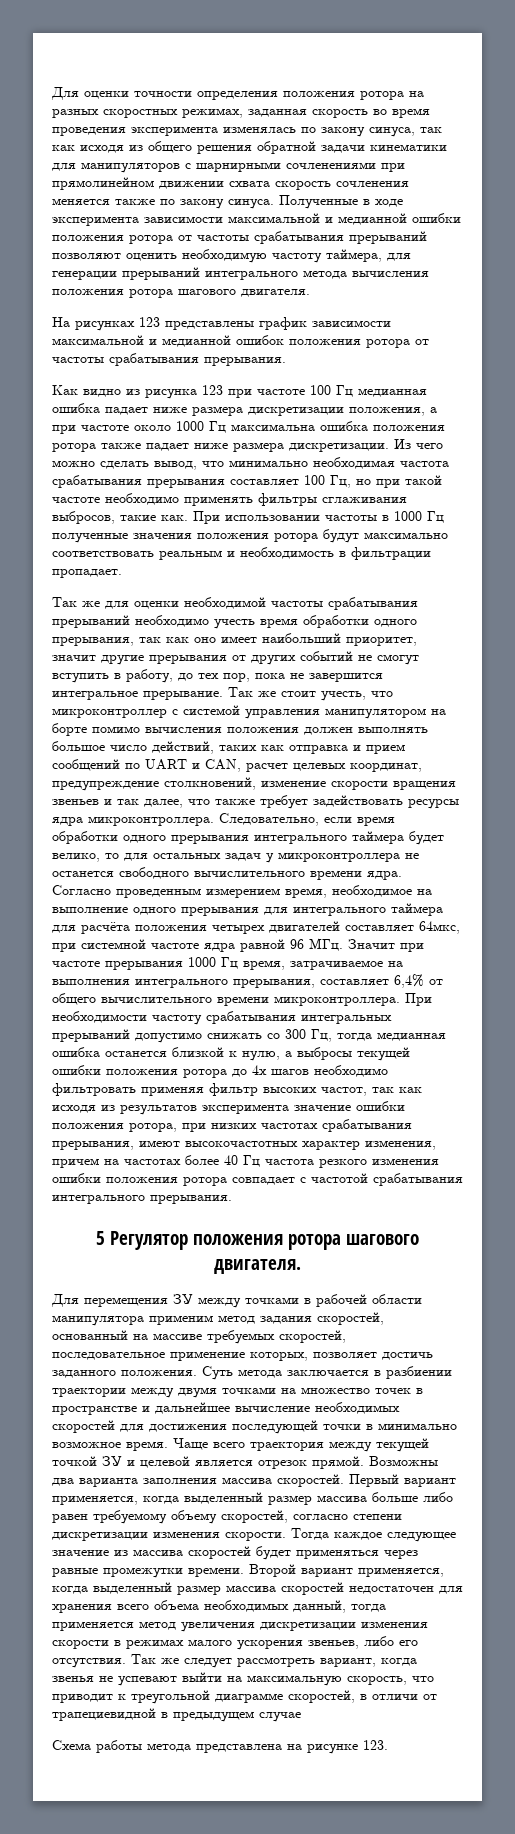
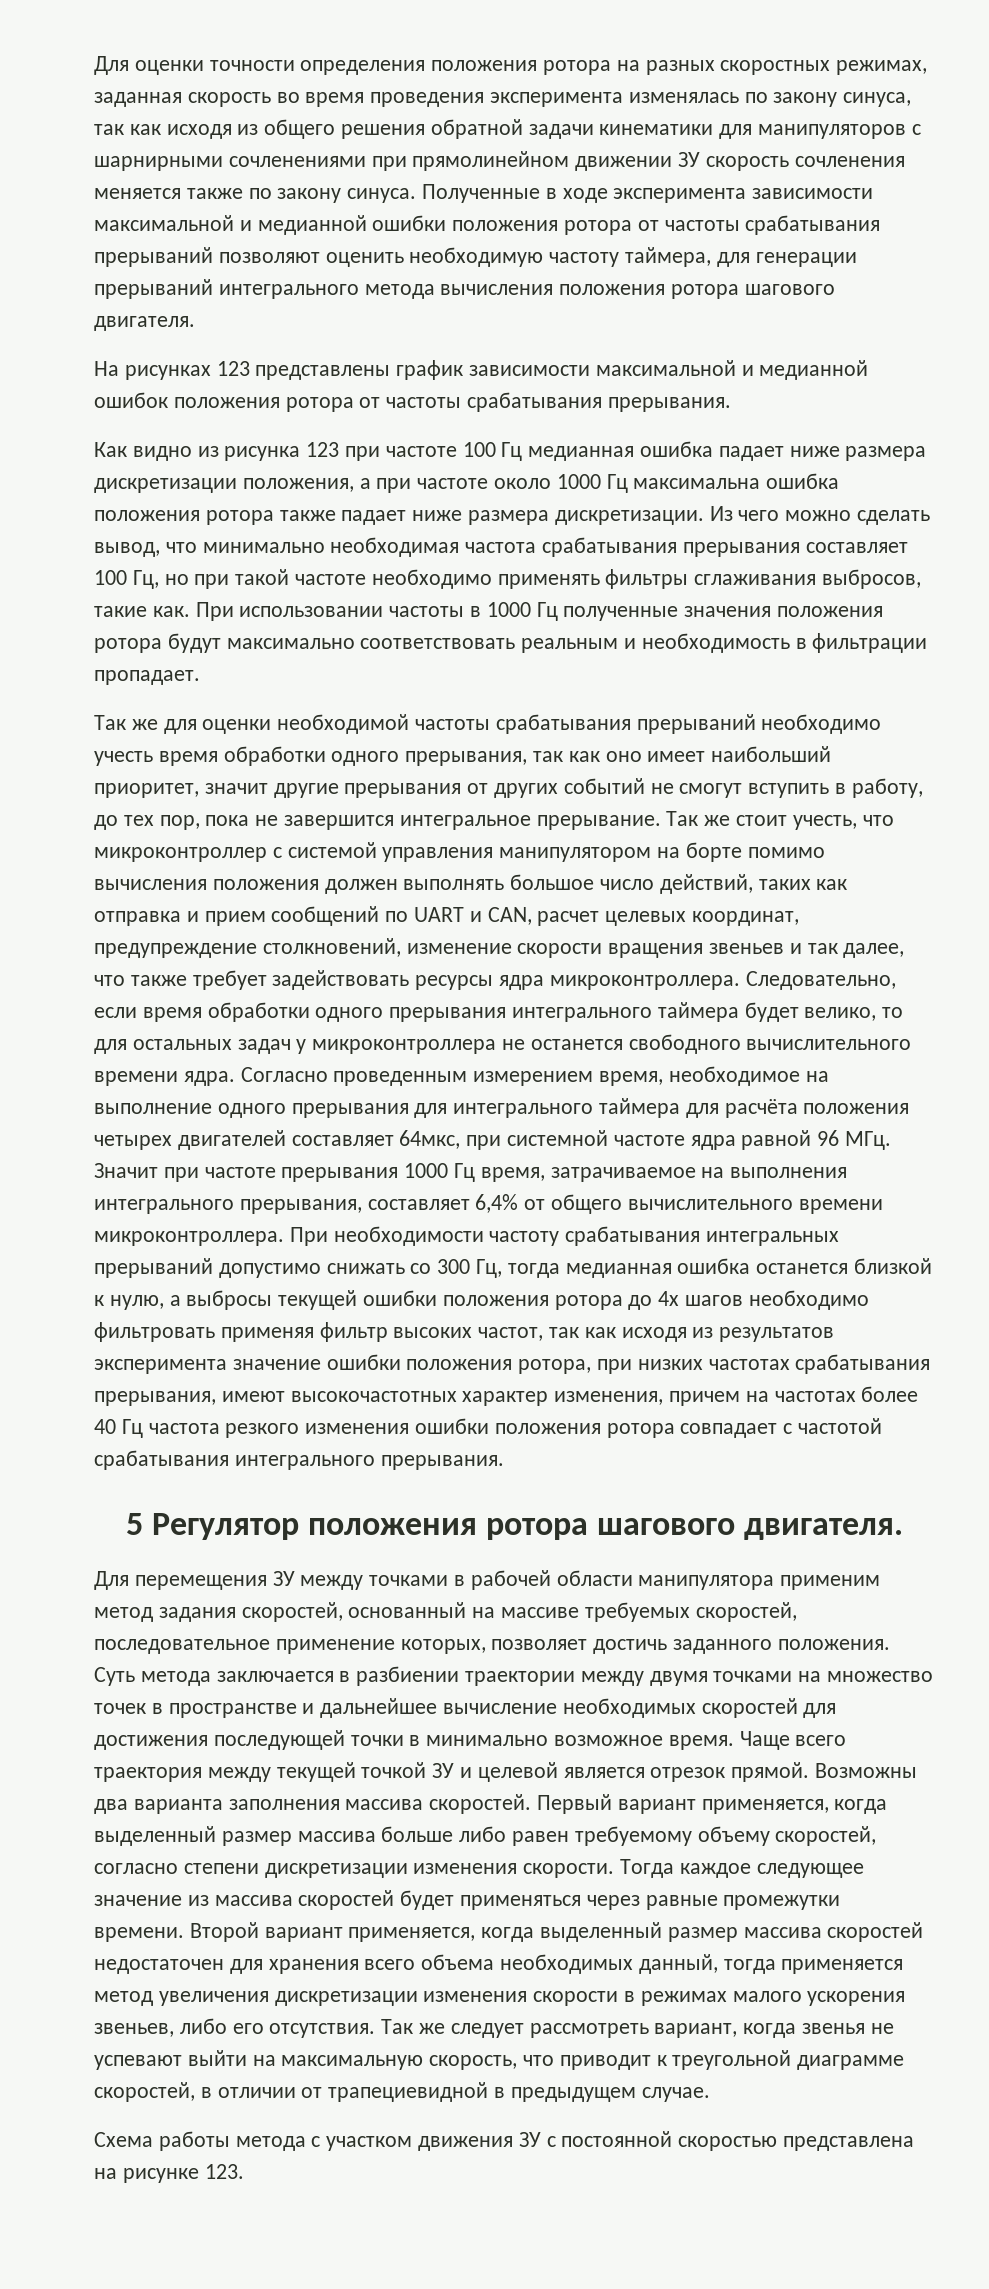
- Для оценки точности определения положения ротора на разных скоростных режимах, заданная скорость во время проведения эксперимента изменялась по закону синуса, так как исходя из общего решения обратной задачи кинематики для манипуляторов с шарнирными сочленениями при прямолинейном движении схвата скорость сочленения меняется также по закону синуса.
+ Для оценки точности определения положения ротора на разных скоростных режимах, заданная скорость во время проведения эксперимента изменялась по закону синуса, так как исходя из общего решения обратной задачи кинематики для манипуляторов с шарнирными сочленениями при прямолинейном движении ЗУ скорость сочленения меняется также по закону синуса.
- Так же следует рассмотреть вариант, когда звенья не успевают выйти на максимальную скорость, что приводит к треугольной диаграмме скоростей, в отличи от трапециевидной в предыдущем случае
+ Так же следует рассмотреть вариант, когда звенья не успевают выйти на максимальную скорость, что приводит к треугольной диаграмме скоростей, в отличии от трапециевидной в предыдущем случае.
- Схема работы метода представлена на рисунке 123.
+ Схема работы метода с участком движения ЗУ с постоянной скоростью представлена на рисунке 123.

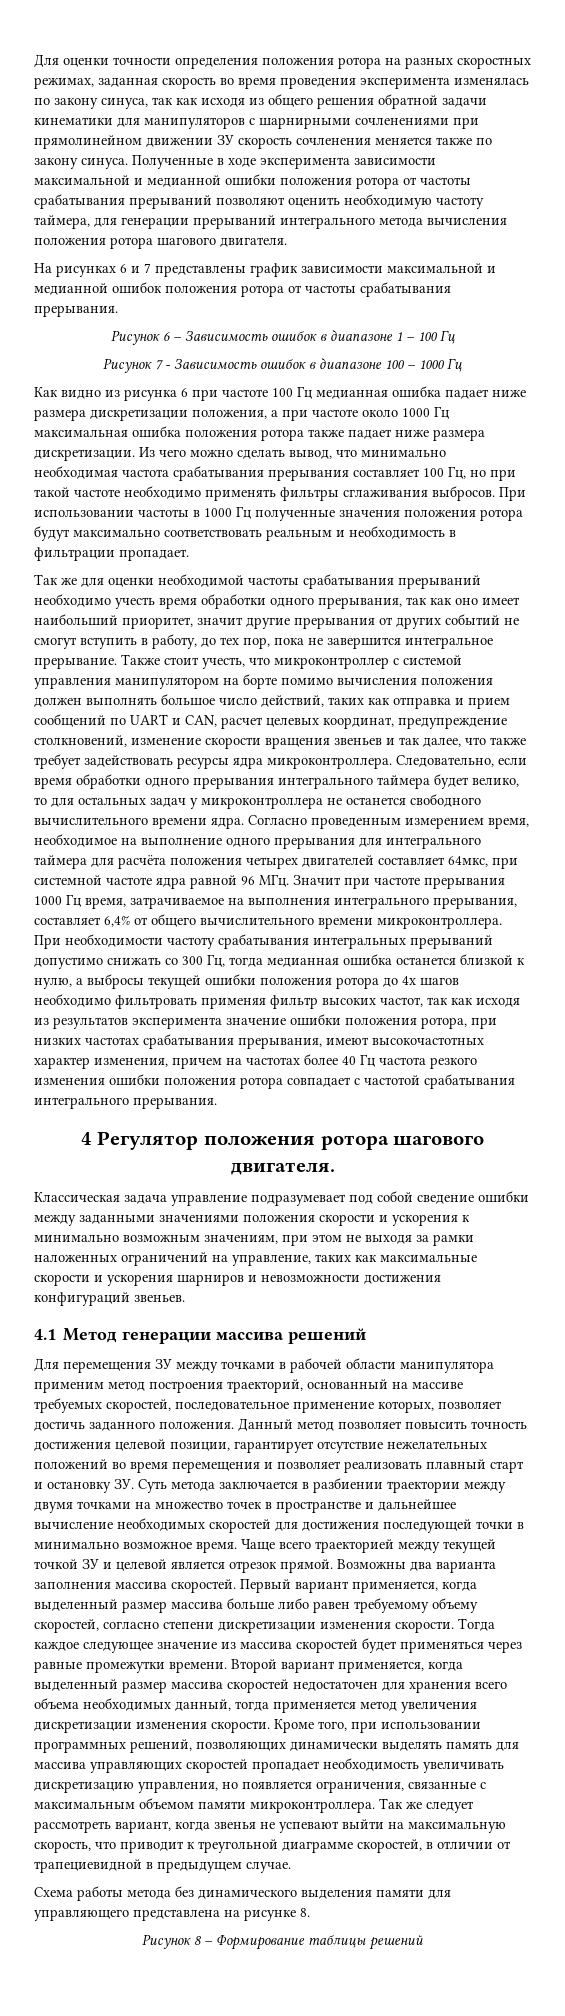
- На рисунках 123 представлены график зависимости максимальной и медианной ошибок положения ротора от частоты срабатывания прерывания.
+ На рисунках 6 и 7 представлены график зависимости максимальной и медианной ошибок положения ротора от частоты срабатывания прерывания.
+ Рисунок 6 – Зависимость ошибок в диапазоне 1 – 100 Гц
+ Рисунок 7 - Зависимость ошибок в диапазоне 100 – 1000 Гц
- Как видно из рисунка 123 при частоте 100 Гц медианная ошибка падает ниже размера дискретизации положения, а при частоте около 1000 Гц максимальна ошибка положения ротора также падает ниже размера дискретизации.
+ Как видно из рисунка 6 при частоте 100 Гц медианная ошибка падает ниже размера дискретизации положения, а при частоте около 1000 Гц максимальная ошибка положения ротора также падает ниже размера дискретизации.
- Из чего можно сделать вывод, что минимально необходимая частота срабатывания прерывания составляет 100 Гц, но при такой частоте необходимо применять фильтры сглаживания выбросов, такие как.
+ Из чего можно сделать вывод, что минимально необходимая частота срабатывания прерывания составляет 100 Гц, но при такой частоте необходимо применять фильтры сглаживания выбросов.
- Так же стоит учесть, что микроконтроллер с системой управления манипулятором на борте помимо вычисления положения должен выполнять большое число действий, таких как отправка и прием сообщений по UART и CAN, расчет целевых координат, предупреждение столкновений, изменение скорости вращения звеньев и так далее, что также требует задействовать ресурсы ядра микроконтроллера.
+ Также стоит учесть, что микроконтроллер с системой управления манипулятором на борте помимо вычисления положения должен выполнять большое число действий, таких как отправка и прием сообщений по UART и CAN, расчет целевых координат, предупреждение столкновений, изменение скорости вращения звеньев и так далее, что также требует задействовать ресурсы ядра микроконтроллера.
- 5 Регулятор положения ротора шагового двигателя.
+ 4 Регулятор положения ротора шагового двигателя.
+ Классическая задача управление подразумевает под собой сведение ошибки между заданными значениями положения скорости и ускорения к минимально возможным значениям, при этом не выходя за рамки наложенных ограничений на управление, таких как максимальные скорости и ускорения шарниров и невозможности достижения конфигураций звеньев.
+ 4.1 Метод генерации массива решений
- Для перемещения ЗУ между точками в рабочей области манипулятора применим метод задания скоростей, основанный на массиве требуемых скоростей, последовательное применение которых, позволяет достичь заданного положения.
+ Для перемещения ЗУ между точками в рабочей области манипулятора применим метод построения траекторий, основанный на массиве требуемых скоростей, последовательное применение которых, позволяет достичь заданного положения.
- Суть метода заключается в разбиении траектории между двумя точками на множество точек в пространстве и дальнейшее вычисление необходимых скоростей для достижения последующей точки в минимально возможное время.
+ Данный метод позволяет повысить точность достижения целевой позиции, гарантирует отсутствие нежелательных положений во время перемещения и позволяет реализовать плавный старт и остановку ЗУ. Суть метода заключается в разбиении траектории между двумя точками на множество точек в пространстве и дальнейшее вычисление необходимых скоростей для достижения последующей точки в минимально возможное время.
- Чаще всего траектория между текущей точкой ЗУ и целевой является отрезок прямой.
+ Чаще всего траекторией между текущей точкой ЗУ и целевой является отрезок прямой.
- Второй вариант применяется, когда выделенный размер массива скоростей недостаточен для хранения всего объема необходимых данный, тогда применяется метод увеличения дискретизации изменения скорости в режимах малого ускорения звеньев, либо его отсутствия.
+ Второй вариант применяется, когда выделенный размер массива скоростей недостаточен для хранения всего объема необходимых данный, тогда применяется метод увеличения дискретизации изменения скорости. Кроме того, при использовании программных решений, позволяющих динамически выделять память для массива управляющих скоростей пропадает необходимость увеличивать дискретизацию управления, но появляется ограничения, связанные с максимальным объемом памяти микроконтроллера.
- Схема работы метода с участком движения ЗУ с постоянной скоростью представлена на рисунке 123.
+ Схема работы метода без динамического выделения памяти для управляющего представлена на рисунке 8.
+ Рисунок 8 – Формирование таблицы решений

